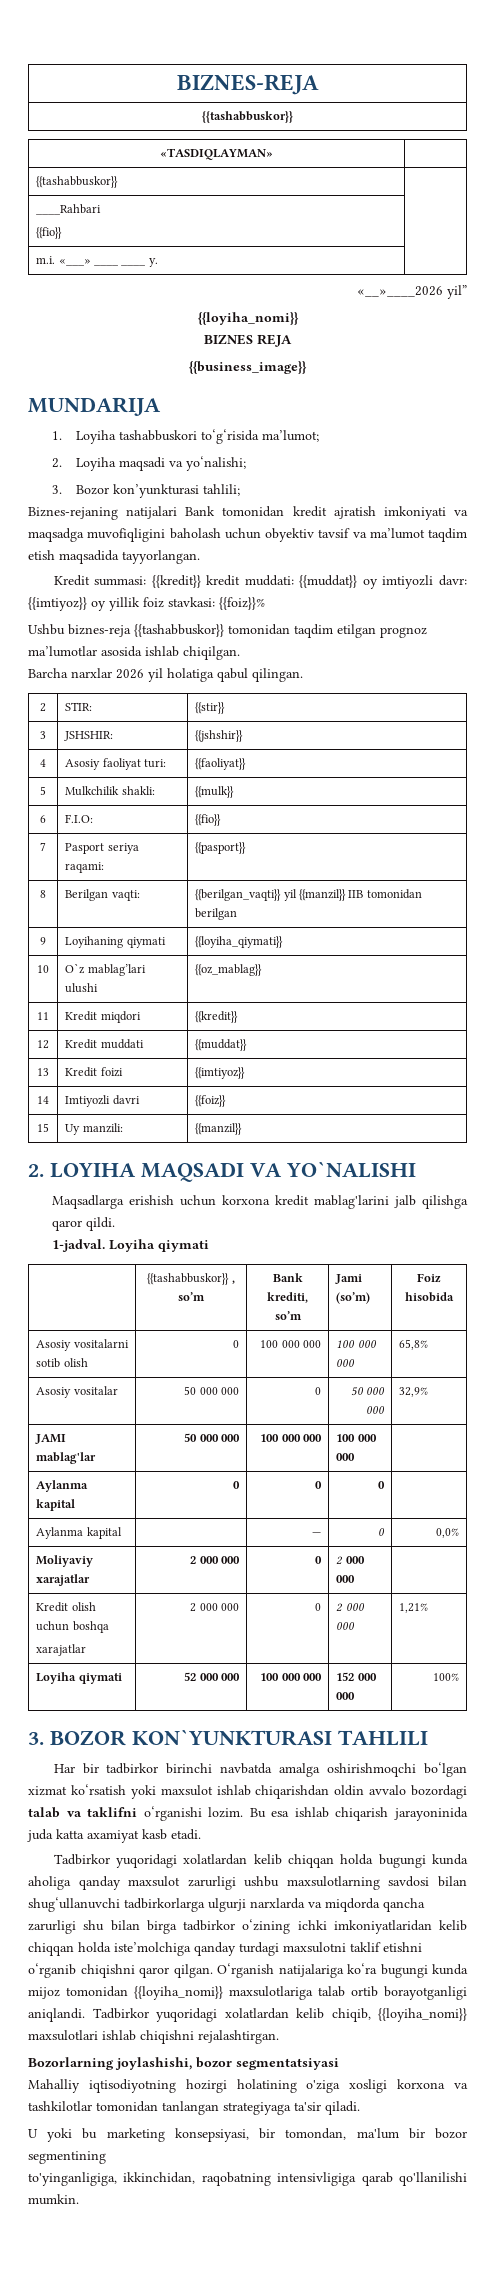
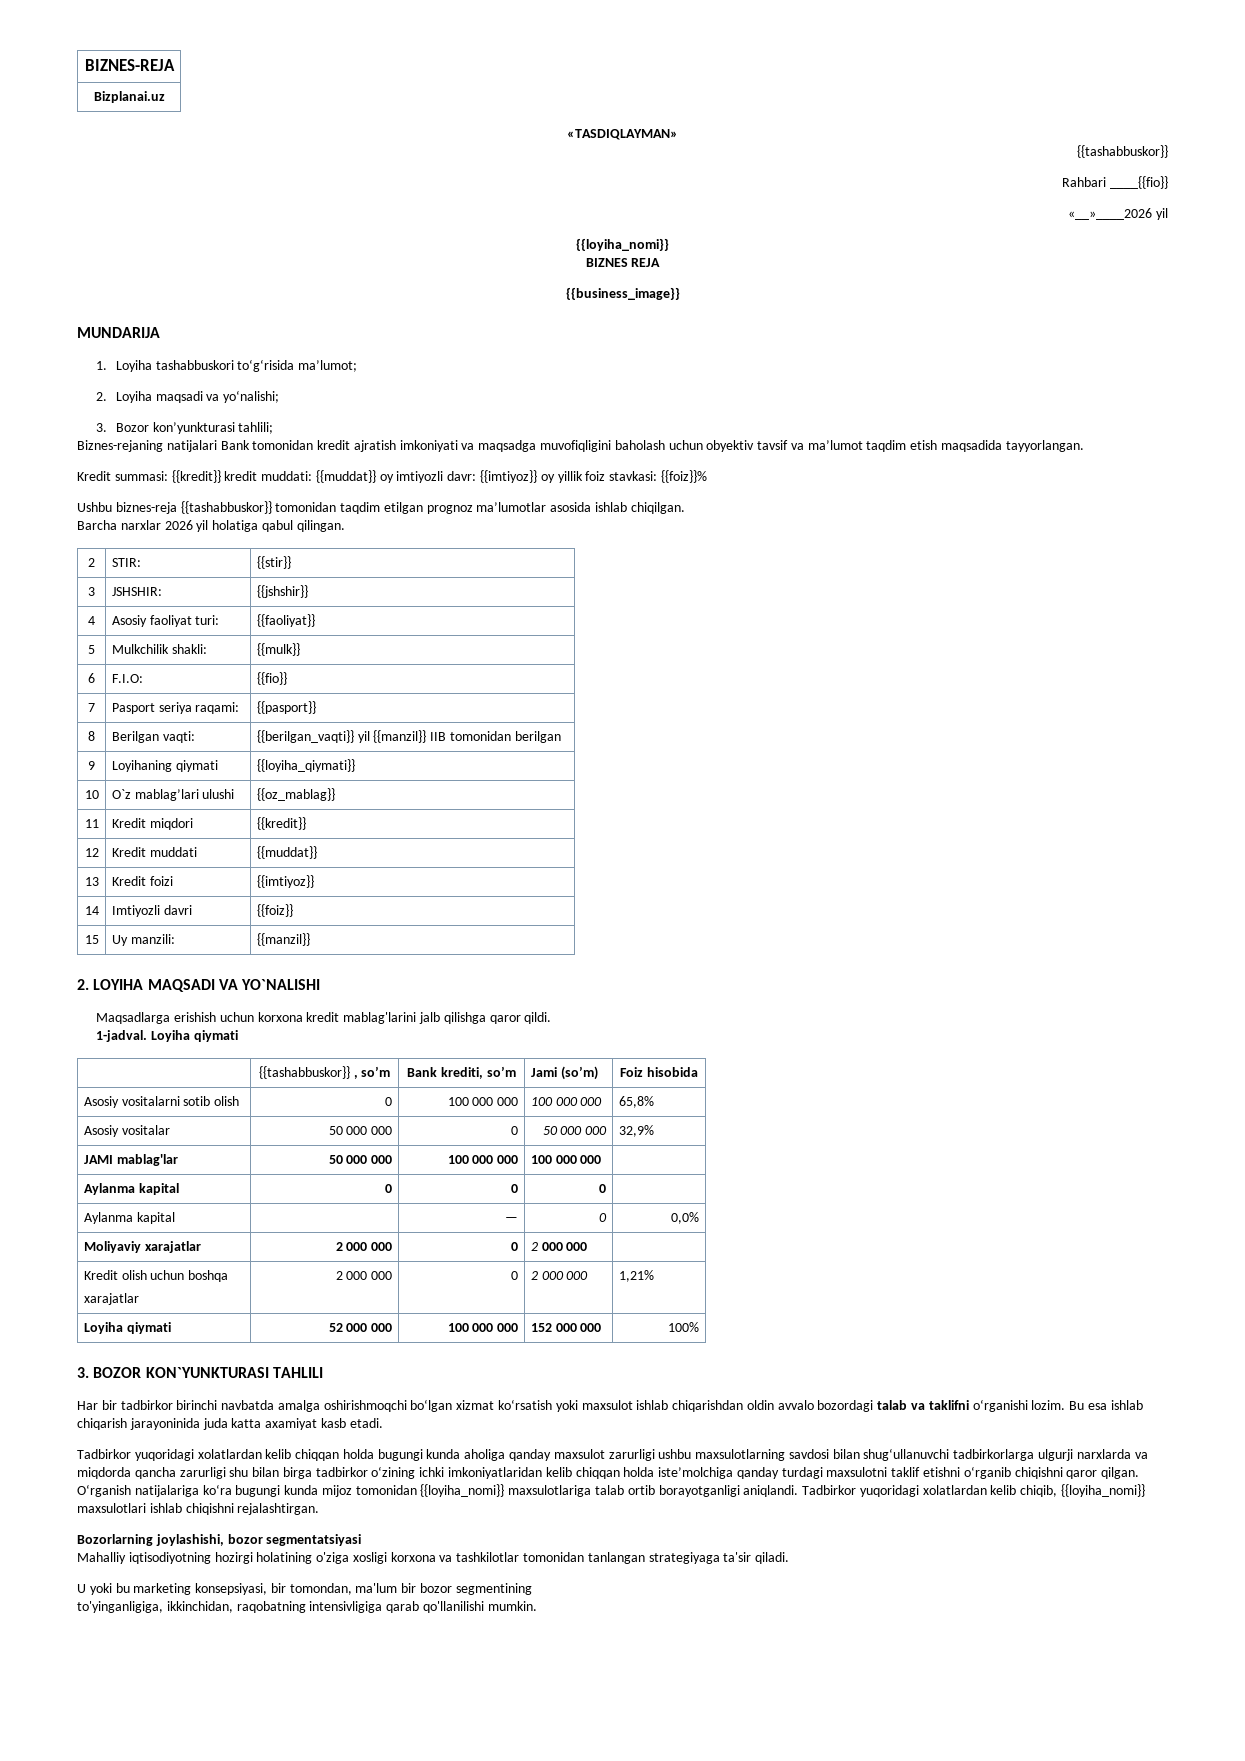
  BIZNES-REJA
+ Bizplanai.uz
+ «ТASDIQLAYMAN»
  {{tashabbuskor}}
- «ТASDIQLAYMAN» |
- {{tashabbuskor}} |
- ____Rahbari
- {{fio}} |
- m.i. «___» ____ ____ y. |
+ Rahbari ____{{fio}}
- «__»____2026 yil”
+ «__»____2026 yil

